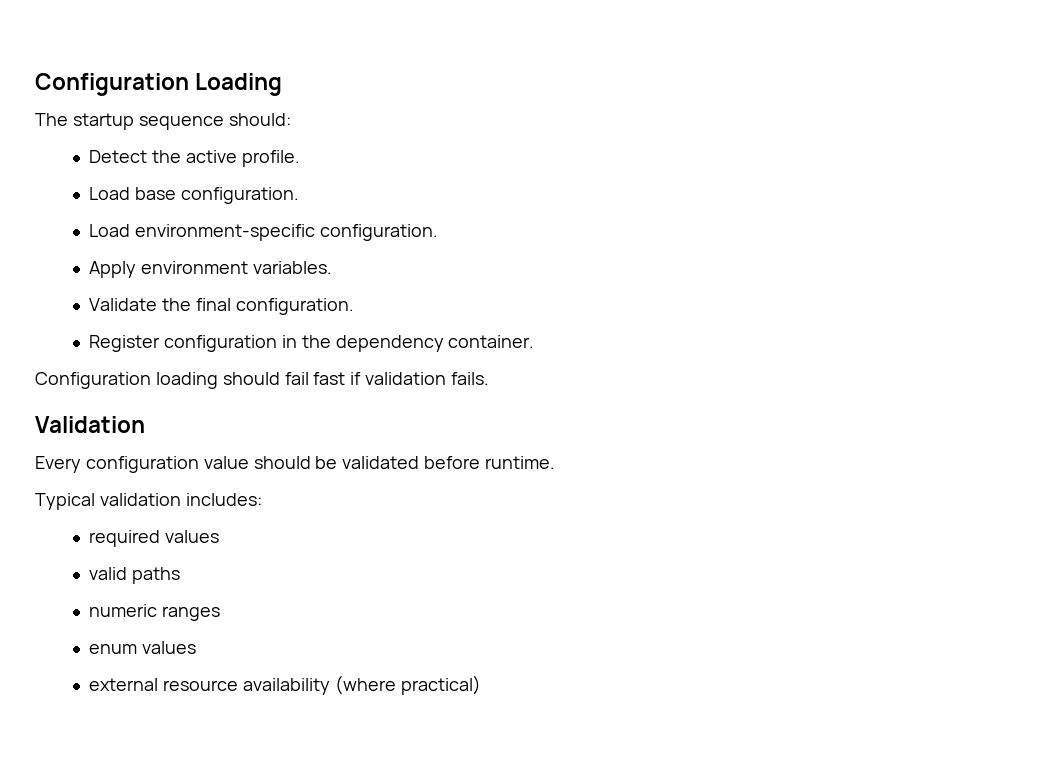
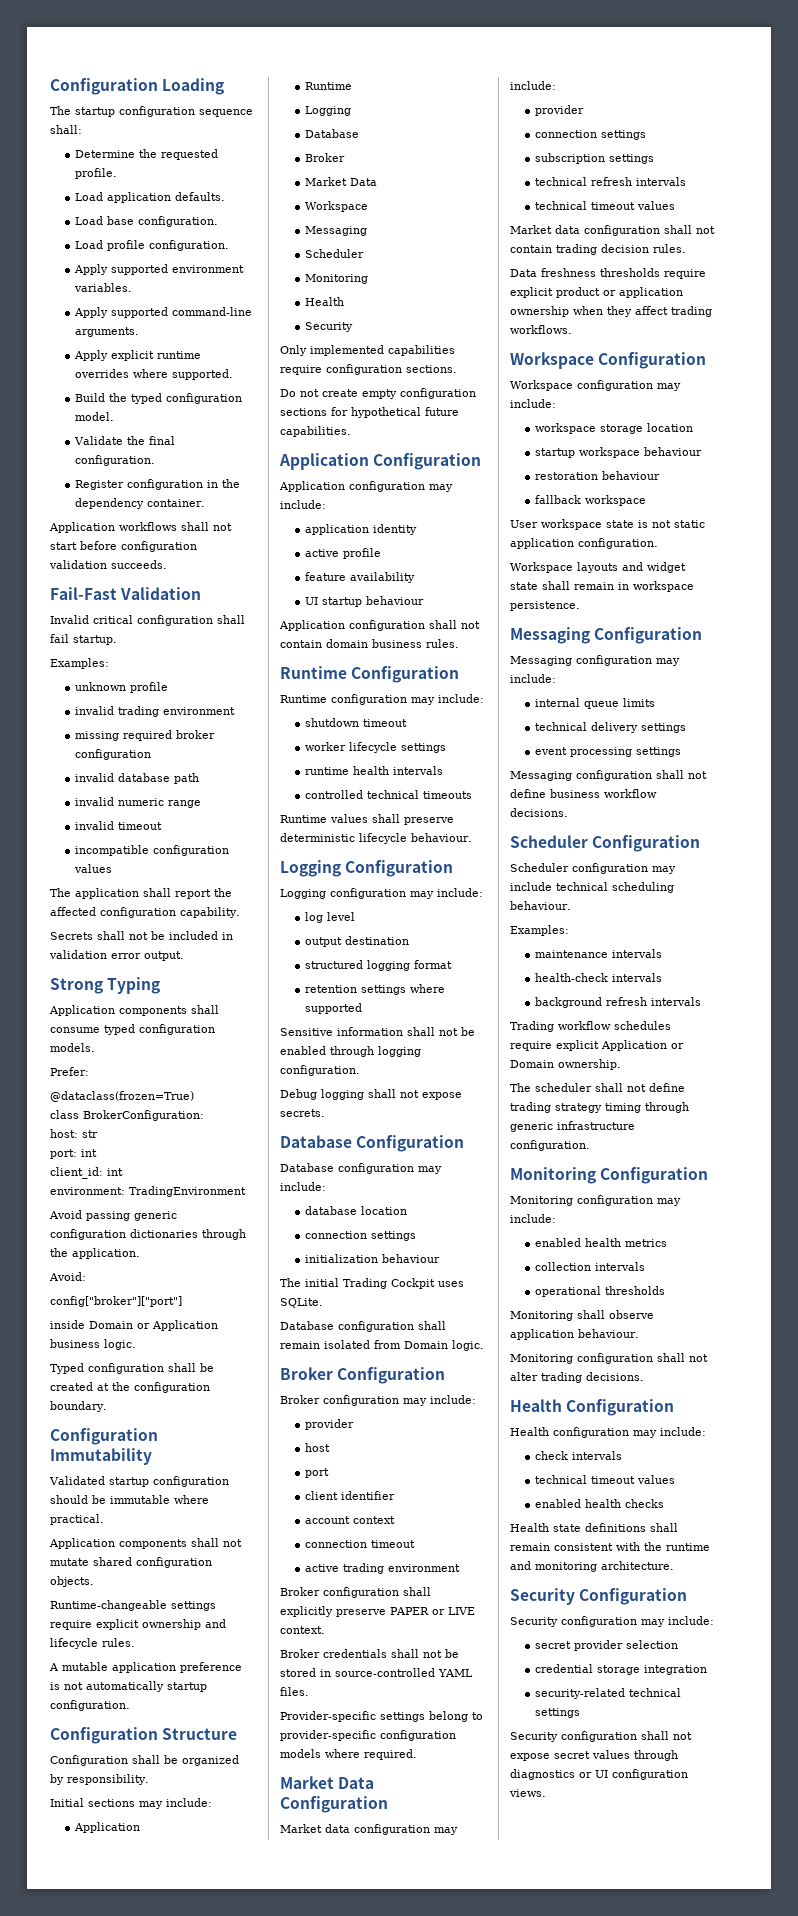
- The startup sequence should:
- Detect the active profile.
+ The startup configuration sequence shall:
+ Determine the requested profile.
+ Load application defaults.
- Load environment-specific configuration.
+ Load profile configuration.
- Apply environment variables.
+ Apply supported environment variables.
+ Apply supported command-line arguments.
+ Apply explicit runtime overrides where supported.
+ Build the typed configuration model.
- Configuration loading should fail fast if validation fails.
- Validation
- Every configuration value should be validated before runtime.
- Typical validation includes:
- required values
- valid paths
- numeric ranges
- enum values
- external resource availability (where practical)
+ Application workflows shall not start before configuration validation succeeds.
+ Fail-Fast Validation
+ Invalid critical configuration shall fail startup.
+ Examples:
+ unknown profile
+ invalid trading environment
+ missing required broker configuration
+ invalid database path
+ invalid numeric range
+ invalid timeout
+ incompatible configuration values
+ The application shall report the affected configuration capability.
+ Secrets shall not be included in validation error output.
+ Strong Typing
+ Application components shall consume typed configuration models.
+ Prefer:
+ @dataclass(frozen=True)
+ class BrokerConfiguration:
+ host: str
+ port: int
+ client_id: int
+ environment: TradingEnvironment
+ Avoid passing generic configuration dictionaries through the application.
+ Avoid:
+ config["broker"]["port"]
+ inside Domain or Application business logic.
+ Typed configuration shall be created at the configuration boundary.
+ Configuration Immutability
+ Validated startup configuration should be immutable where practical.
+ Application components shall not mutate shared configuration objects.
+ Runtime-changeable settings require explicit ownership and lifecycle rules.
+ A mutable application preference is not automatically startup configuration.
+ Configuration Structure
+ Configuration shall be organized by responsibility.
+ Initial sections may include:
+ Application
+ Runtime
+ Logging
+ Database
+ Broker
+ Market Data
+ Workspace
+ Messaging
+ Scheduler
+ Monitoring
+ Health
+ Security
+ Only implemented capabilities require configuration sections.
+ Do not create empty configuration sections for hypothetical future capabilities.
+ Application Configuration
+ Application configuration may include:
+ application identity
+ active profile
+ feature availability
+ UI startup behaviour
+ Application configuration shall not contain domain business rules.
+ Runtime Configuration
+ Runtime configuration may include:
+ shutdown timeout
+ worker lifecycle settings
+ runtime health intervals
+ controlled technical timeouts
+ Runtime values shall preserve deterministic lifecycle behaviour.
+ Logging Configuration
+ Logging configuration may include:
+ log level
+ output destination
+ structured logging format
+ retention settings where supported
+ Sensitive information shall not be enabled through logging configuration.
+ Debug logging shall not expose secrets.
+ Database Configuration
+ Database configuration may include:
+ database location
+ connection settings
+ initialization behaviour
+ The initial Trading Cockpit uses SQLite.
+ Database configuration shall remain isolated from Domain logic.
+ Broker Configuration
+ Broker configuration may include:
+ provider
+ host
+ port
+ client identifier
+ account context
+ connection timeout
+ active trading environment
+ Broker configuration shall explicitly preserve PAPER or LIVE context.
+ Broker credentials shall not be stored in source-controlled YAML files.
+ Provider-specific settings belong to provider-specific configuration models where required.
+ Market Data Configuration
+ Market data configuration may include:
+ provider
+ connection settings
+ subscription settings
+ technical refresh intervals
+ technical timeout values
+ Market data configuration shall not contain trading decision rules.
+ Data freshness thresholds require explicit product or application ownership when they affect trading workflows.
+ Workspace Configuration
+ Workspace configuration may include:
+ workspace storage location
+ startup workspace behaviour
+ restoration behaviour
+ fallback workspace
+ User workspace state is not static application configuration.
+ Workspace layouts and widget state shall remain in workspace persistence.
+ Messaging Configuration
+ Messaging configuration may include:
+ internal queue limits
+ technical delivery settings
+ event processing settings
+ Messaging configuration shall not define business workflow decisions.
+ Scheduler Configuration
+ Scheduler configuration may include technical scheduling behaviour.
+ Examples:
+ maintenance intervals
+ health-check intervals
+ background refresh intervals
+ Trading workflow schedules require explicit Application or Domain ownership.
+ The scheduler shall not define trading strategy timing through generic infrastructure configuration.
+ Monitoring Configuration
+ Monitoring configuration may include:
+ enabled health metrics
+ collection intervals
+ operational thresholds
+ Monitoring shall observe application behaviour.
+ Monitoring configuration shall not alter trading decisions.
+ Health Configuration
+ Health configuration may include:
+ check intervals
+ technical timeout values
+ enabled health checks
+ Health state definitions shall remain consistent with the runtime and monitoring architecture.
+ Security Configuration
+ Security configuration may include:
+ secret provider selection
+ credential storage integration
+ security-related technical settings
+ Security configuration shall not expose secret values through diagnostics or UI configuration views.

